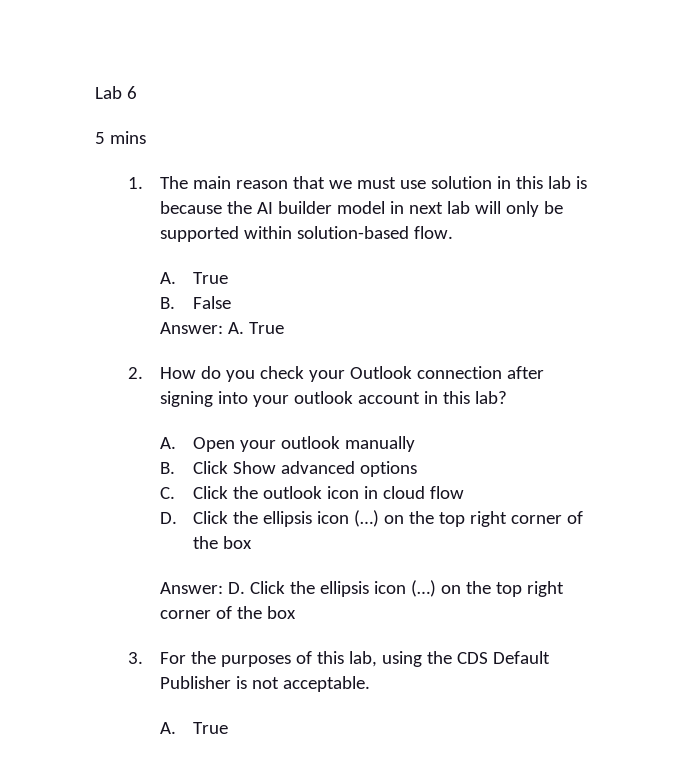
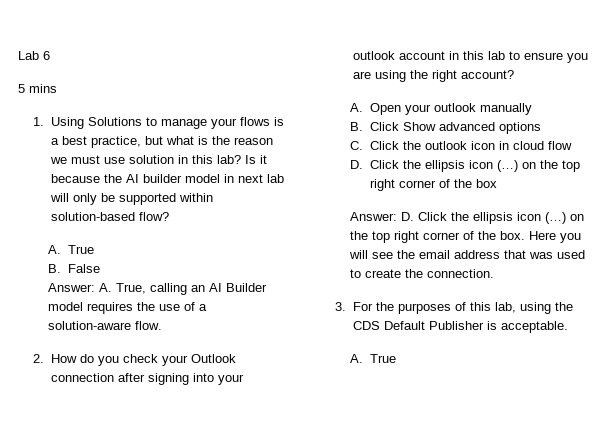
- 1. The main reason that we must use solution in this lab is because the AI builder model in next lab will only be supported within solution-based flow.
+ 1. Using Solutions to manage your flows is a best practice, but what is the reason we must use solution in this lab? Is it because the AI builder model in next lab will only be supported within solution-based flow?
- Answer: A. True
+ Answer: A. True, calling an AI Builder model requires the use of a solution-aware flow.
- 2. How do you check your Outlook connection after signing into your outlook account in this lab?
+ 2. How do you check your Outlook connection after signing into your outlook account in this lab to ensure you are using the right account?
- Answer: D. Click the ellipsis icon (…) on the top right corner of the box
+ Answer: D. Click the ellipsis icon (…) on the top right corner of the box. Here you will see the email address that was used to create the connection.
- 3. For the purposes of this lab, using the CDS Default Publisher is not acceptable.
+ 3. For the purposes of this lab, using the CDS Default Publisher is acceptable.

